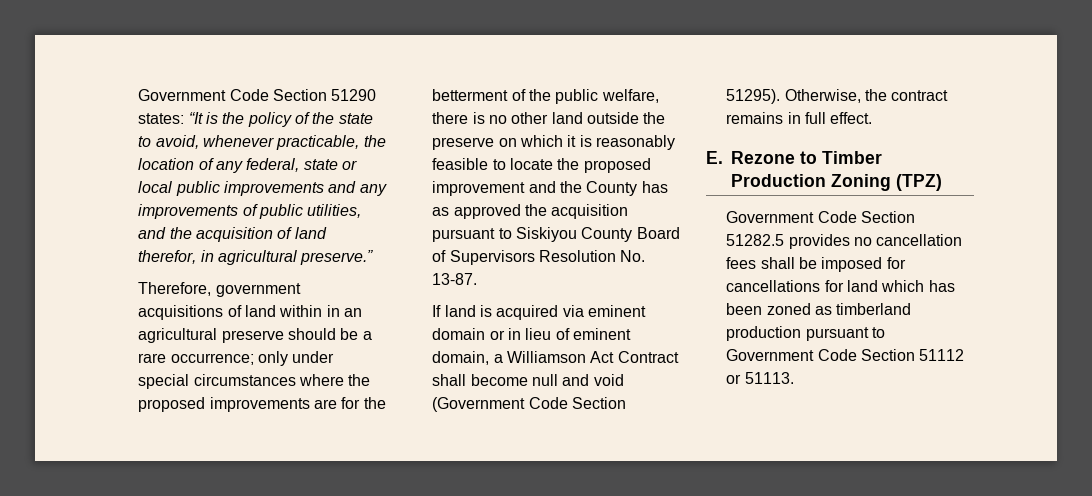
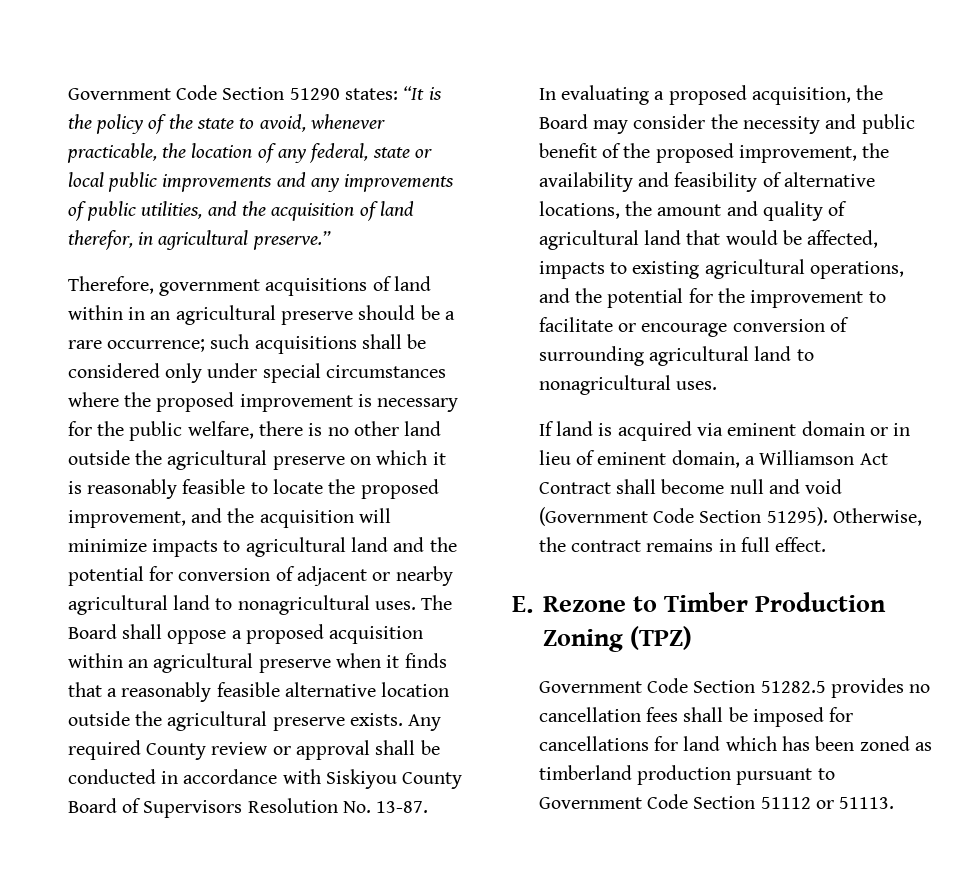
- Therefore, government acquisitions of land within in an agricultural preserve should be a rare occurrence; only under special circumstances where the proposed improvements are for the betterment of the public welfare, there is no other land outside the preserve on which it is reasonably feasible to locate the proposed improvement and the County has as approved the acquisition pursuant to Siskiyou County Board of Supervisors Resolution No. 13-87.
+ Therefore, government acquisitions of land within in an agricultural preserve should be a rare occurrence; such acquisitions shall be considered only under special circumstances where the proposed improvement is necessary for the public welfare, there is no other land outside the agricultural preserve on which it is reasonably feasible to locate the proposed improvement, and the acquisition will minimize impacts to agricultural land and the potential for conversion of adjacent or nearby agricultural land to nonagricultural uses. The Board shall oppose a proposed acquisition within an agricultural preserve when it finds that a reasonably feasible alternative location outside the agricultural preserve exists. Any required County review or approval shall be conducted in accordance with Siskiyou County Board of Supervisors Resolution No. 13-87.
+ In evaluating a proposed acquisition, the Board may consider the necessity and public benefit of the proposed improvement, the availability and feasibility of alternative locations, the amount and quality of agricultural land that would be affected, impacts to existing agricultural operations, and the potential for the improvement to facilitate or encourage conversion of surrounding agricultural land to nonagricultural uses.

